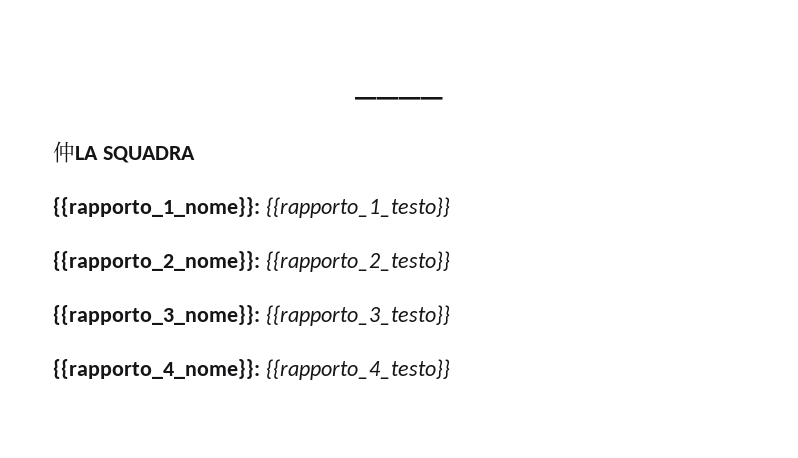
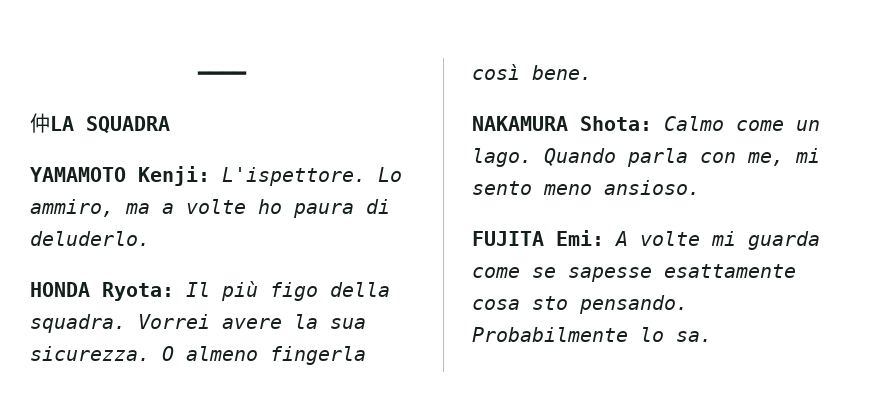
- {{rapporto_1_nome}}: {{rapporto_1_testo}}
- {{rapporto_2_nome}}: {{rapporto_2_testo}}
- {{rapporto_3_nome}}: {{rapporto_3_testo}}
- {{rapporto_4_nome}}: {{rapporto_4_testo}}
+ YAMAMOTO Kenji: L'ispettore. Lo ammiro, ma a volte ho paura di deluderlo.
+ HONDA Ryota: Il più figo della squadra. Vorrei avere la sua sicurezza. O almeno fingerla così bene.
+ NAKAMURA Shota: Calmo come un lago. Quando parla con me, mi sento meno ansioso.
+ FUJITA Emi: A volte mi guarda come se sapesse esattamente cosa sto pensando. Probabilmente lo sa.

